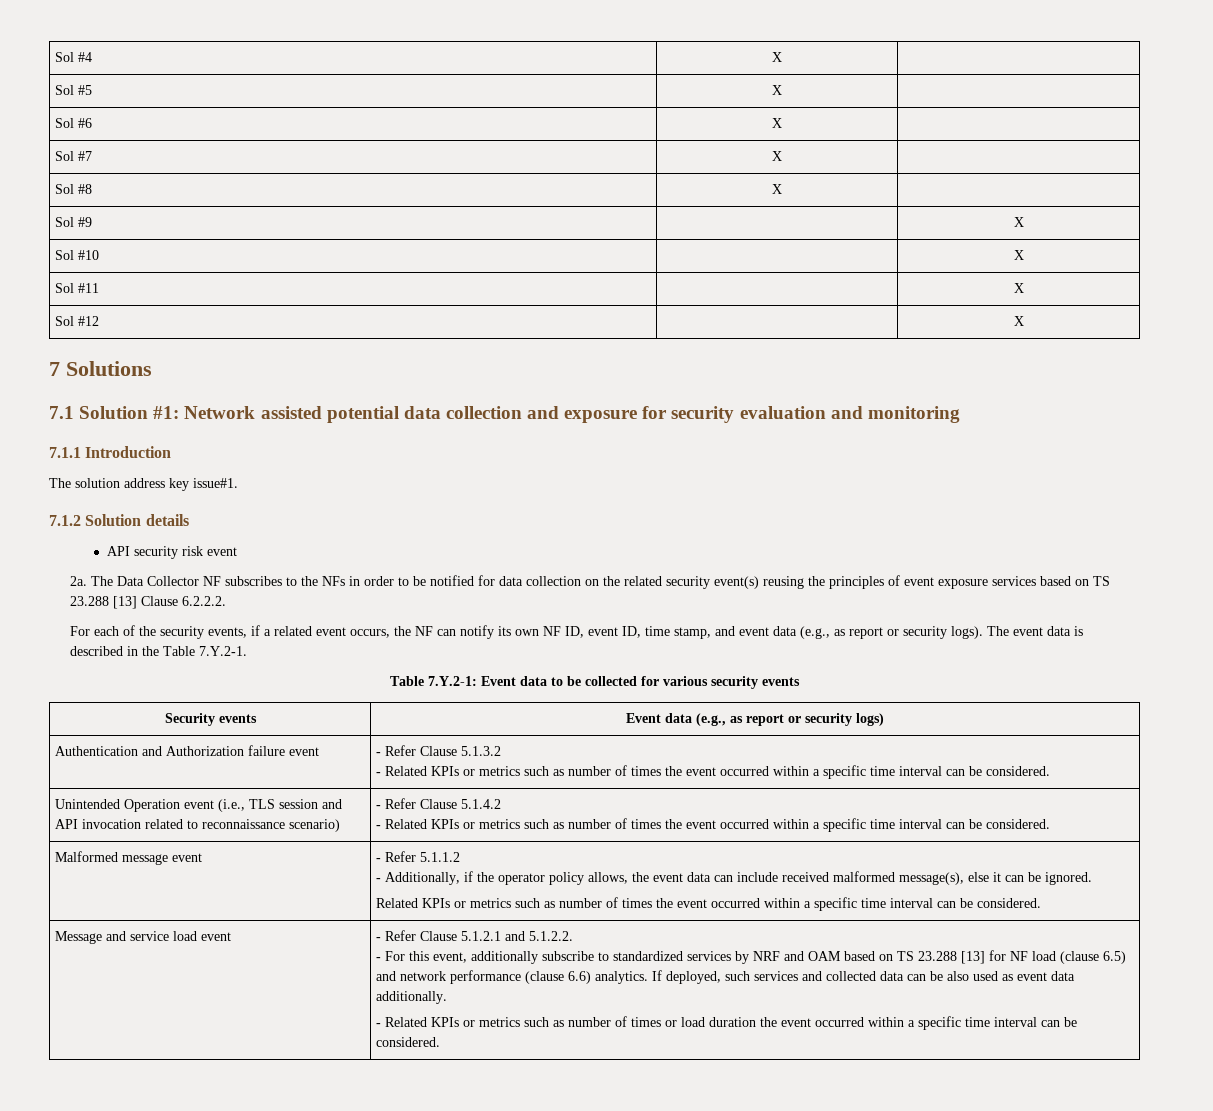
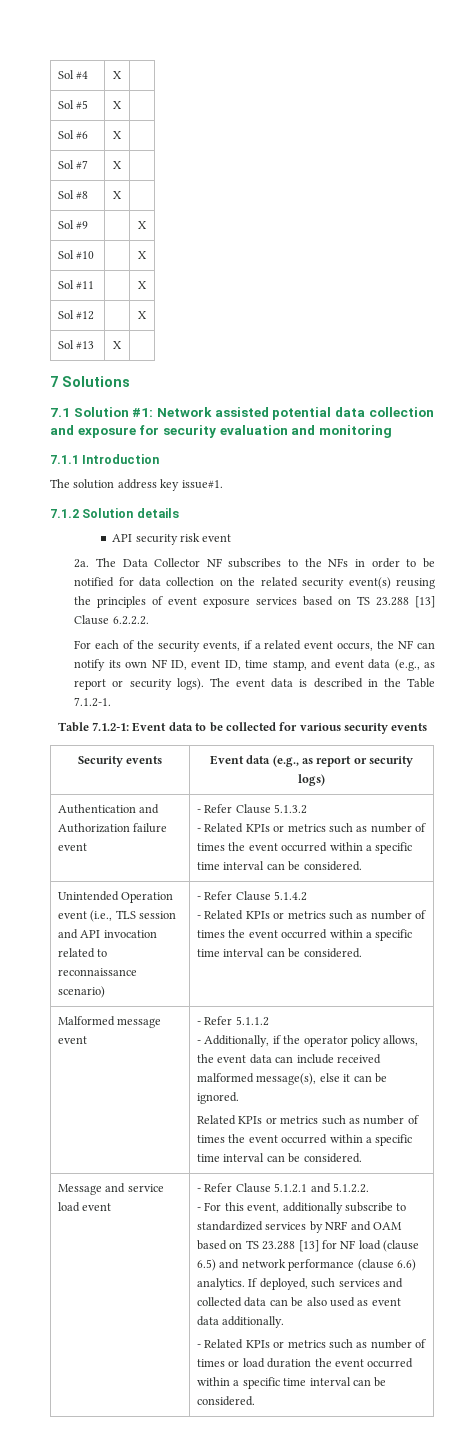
+ Sol #13 | X |
- The event data is described in the Table 7.Y.2-1.
- Table 7.Y.2-1: Event data to be collected for various security events
+ The event data is described in the Table 7.1.2-1.
+ Table 7.1.2-1: Event data to be collected for various security events

